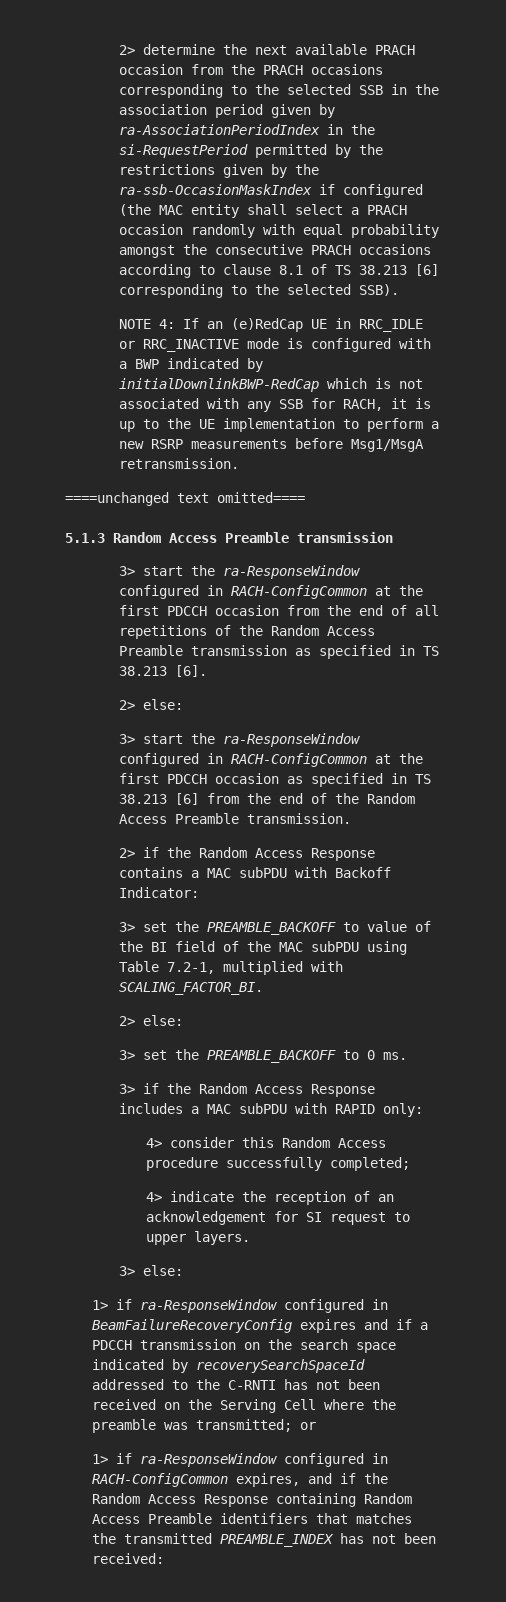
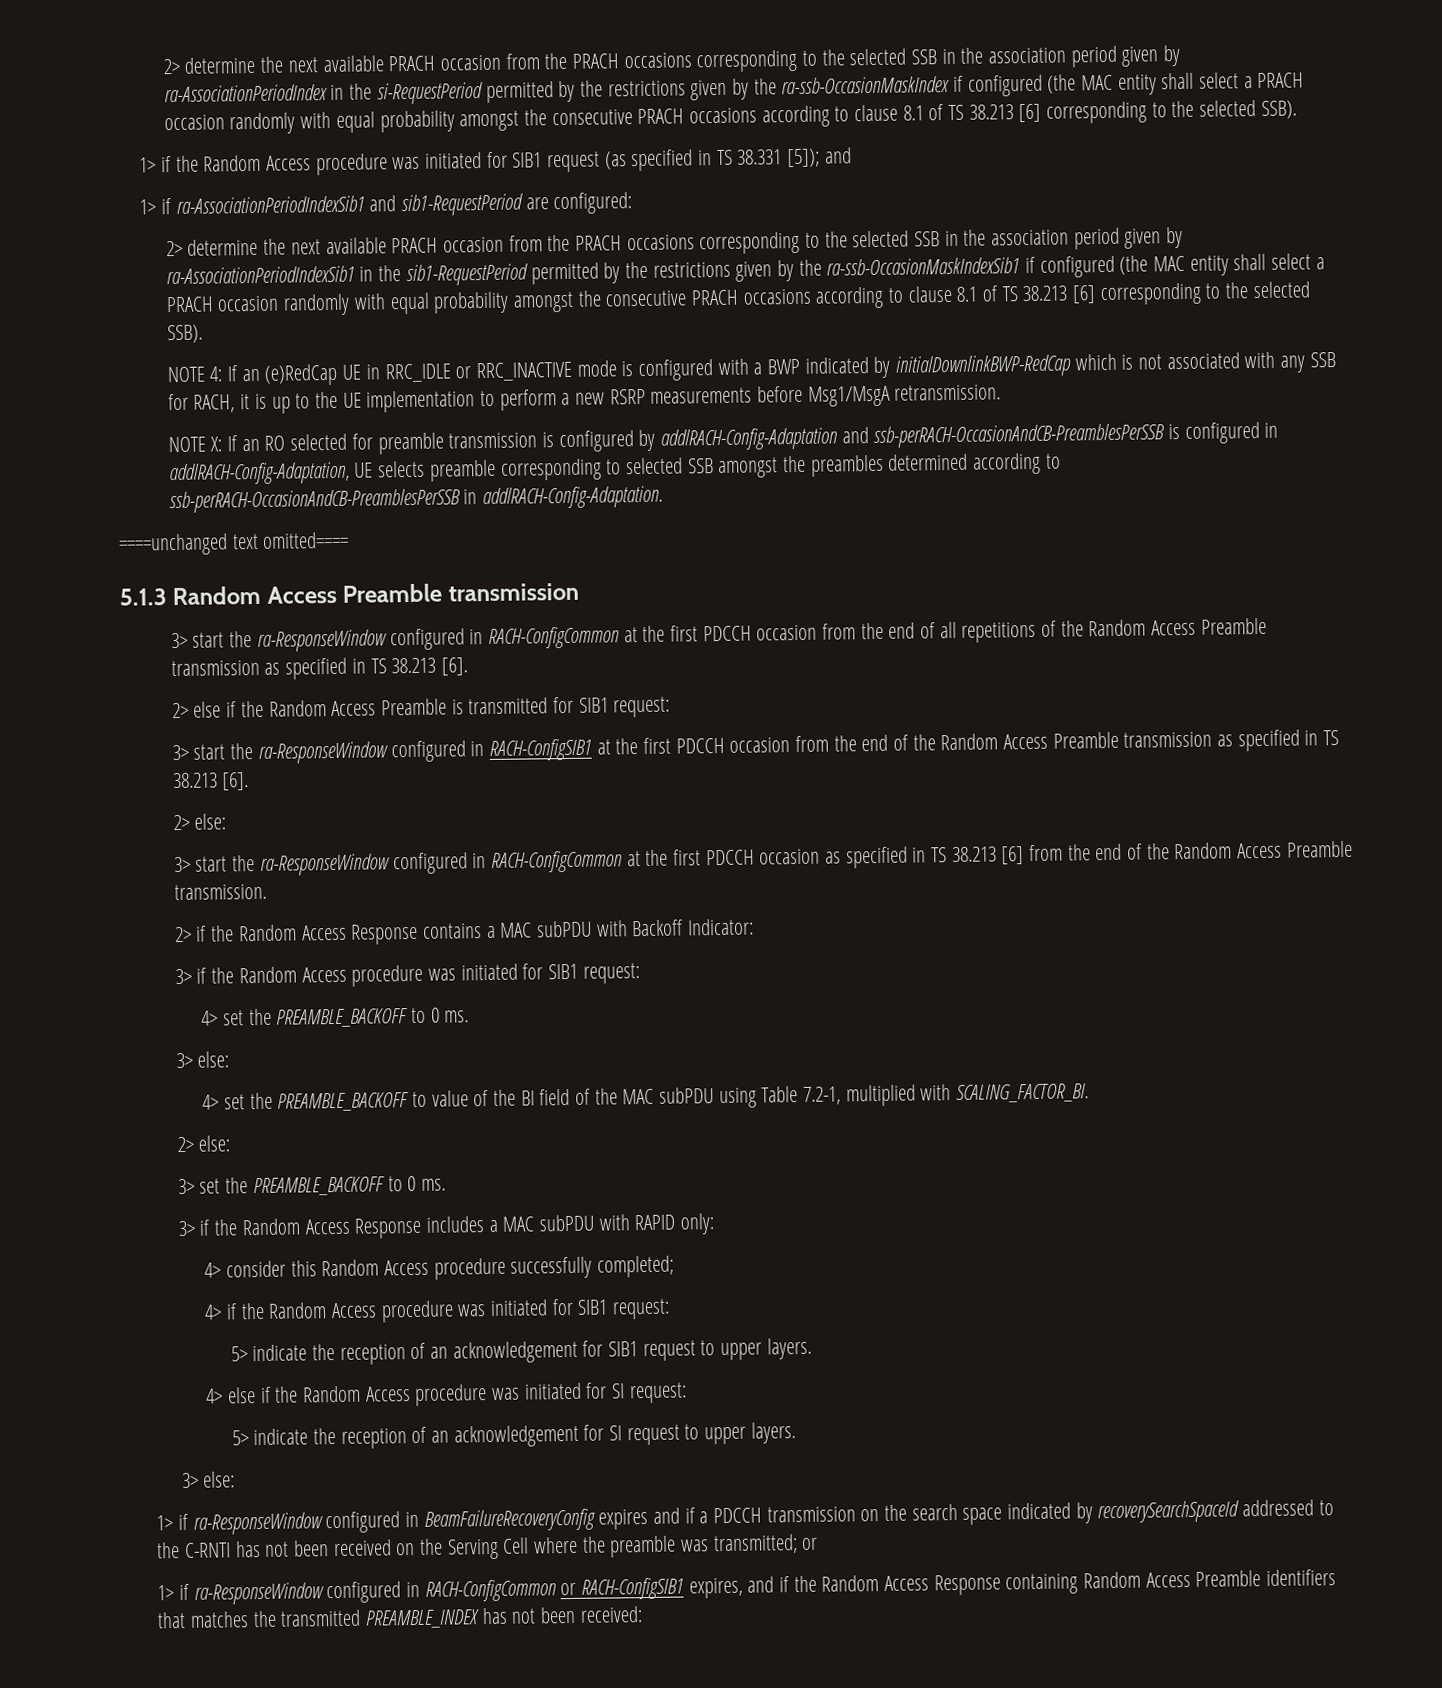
+ 1> if the Random Access procedure was initiated for SIB1 request (as specified in TS 38.331 [5]); and
+ 1> if ra-AssociationPeriodIndexSib1 and sib1-RequestPeriod are configured:
+ 2> determine the next available PRACH occasion from the PRACH occasions corresponding to the selected SSB in the association period given by ra-AssociationPeriodIndexSib1 in the sib1-RequestPeriod permitted by the restrictions given by the ra-ssb-OccasionMaskIndexSib1 if configured (the MAC entity shall select a PRACH occasion randomly with equal probability amongst the consecutive PRACH occasions according to clause 8.1 of TS 38.213 [6] corresponding to the selected SSB).
+ NOTE X: If an RO selected for preamble transmission is configured by addlRACH-Config-Adaptation and ssb-perRACH-OccasionAndCB-PreamblesPerSSB is configured in addlRACH-Config-Adaptation, UE selects preamble corresponding to selected SSB amongst the preambles determined according to ssb-perRACH-OccasionAndCB-PreamblesPerSSB in addlRACH-Config-Adaptation.
+ 2> else if the Random Access Preamble is transmitted for SIB1 request:
+ 3> start the ra-ResponseWindow configured in RACH-ConfigSIB1 at the first PDCCH occasion from the end of the Random Access Preamble transmission as specified in TS 38.213 [6].
- 3> set the PREAMBLE_BACKOFF to value of the BI field of the MAC subPDU using Table 7.2-1, multiplied with SCALING_FACTOR_BI.
+ 3> if the Random Access procedure was initiated for SIB1 request:
+ 4> set the PREAMBLE_BACKOFF to 0 ms.
+ 3> else:
+ 4> set the PREAMBLE_BACKOFF to value of the BI field of the MAC subPDU using Table 7.2-1, multiplied with SCALING_FACTOR_BI.
- 4> indicate the reception of an acknowledgement for SI request to upper layers.
+ 4> if the Random Access procedure was initiated for SIB1 request:
+ 5> indicate the reception of an acknowledgement for SIB1 request to upper layers.
+ 4> else if the Random Access procedure was initiated for SI request:
+ 5> indicate the reception of an acknowledgement for SI request to upper layers.
- 1> if ra-ResponseWindow configured in RACH-ConfigCommon expires, and if the Random Access Response containing Random Access Preamble identifiers that matches the transmitted PREAMBLE_INDEX has not been received:
+ 1> if ra-ResponseWindow configured in RACH-ConfigCommon or RACH-ConfigSIB1 expires, and if the Random Access Response containing Random Access Preamble identifiers that matches the transmitted PREAMBLE_INDEX has not been received:

